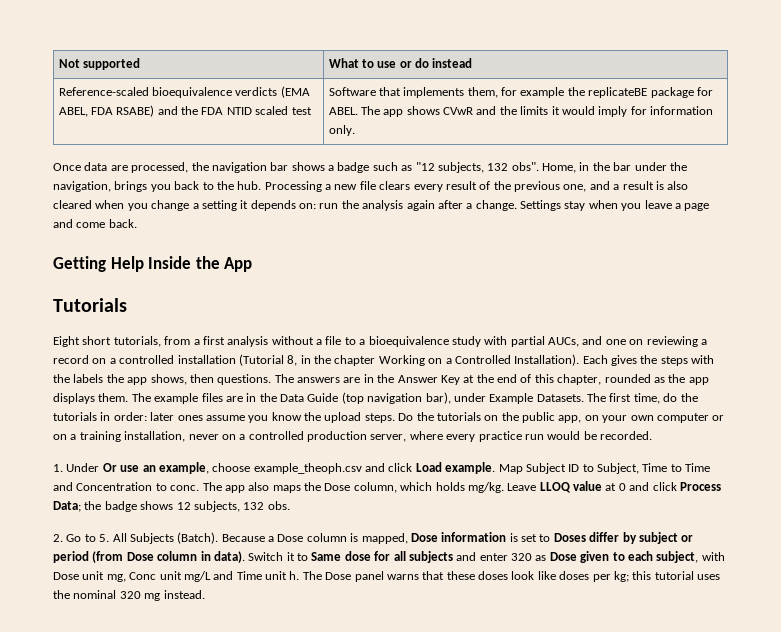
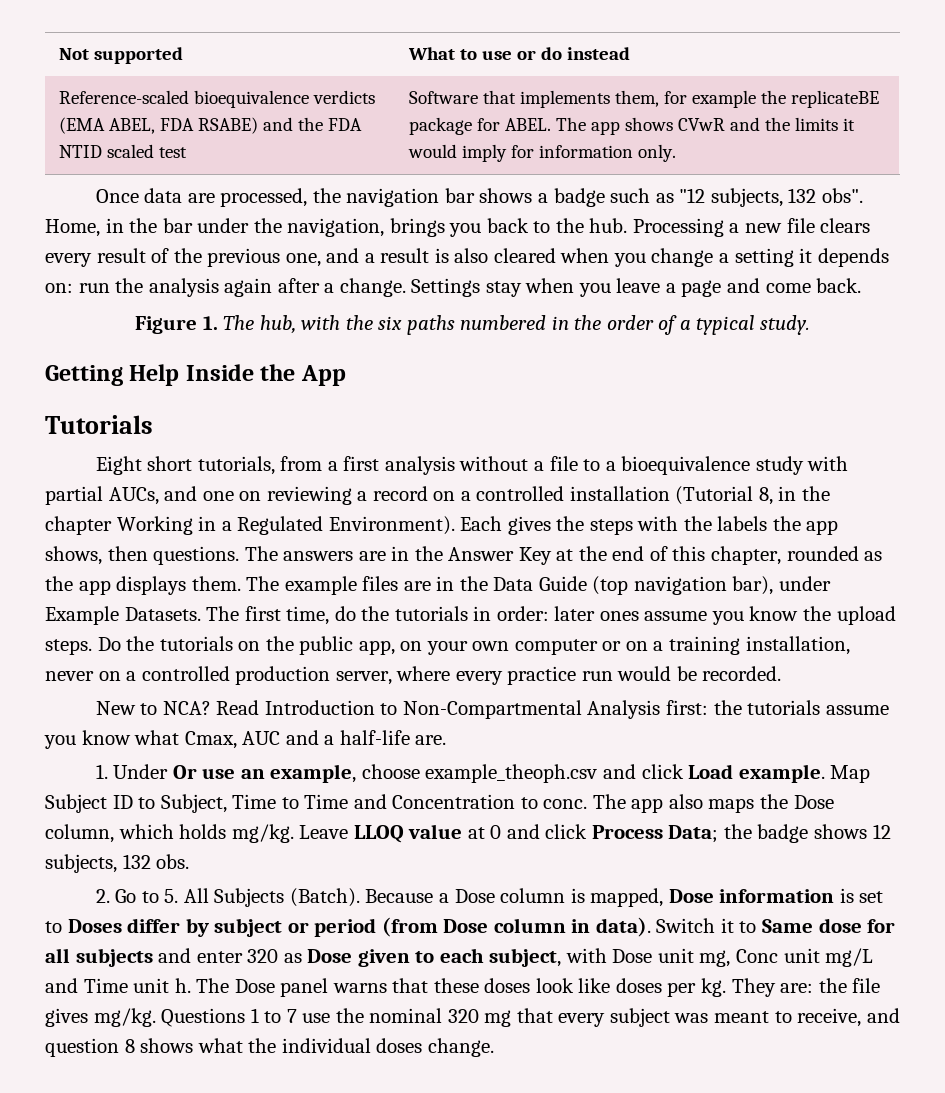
+ Figure 1. The hub, with the six paths numbered in the order of a typical study.
- Eight short tutorials, from a first analysis without a file to a bioequivalence study with partial AUCs, and one on reviewing a record on a controlled installation (Tutorial 8, in the chapter Working on a Controlled Installation).
+ Eight short tutorials, from a first analysis without a file to a bioequivalence study with partial AUCs, and one on reviewing a record on a controlled installation (Tutorial 8, in the chapter Working in a Regulated Environment).
+ New to NCA? Read Introduction to Non-Compartmental Analysis first: the tutorials assume you know what Cmax, AUC and a half-life are.
- The Dose panel warns that these doses look like doses per kg; this tutorial uses the nominal 320 mg instead.
+ The Dose panel warns that these doses look like doses per kg. They are: the file gives mg/kg. Questions 1 to 7 use the nominal 320 mg that every subject was meant to receive, and question 8 shows what the individual doses change.

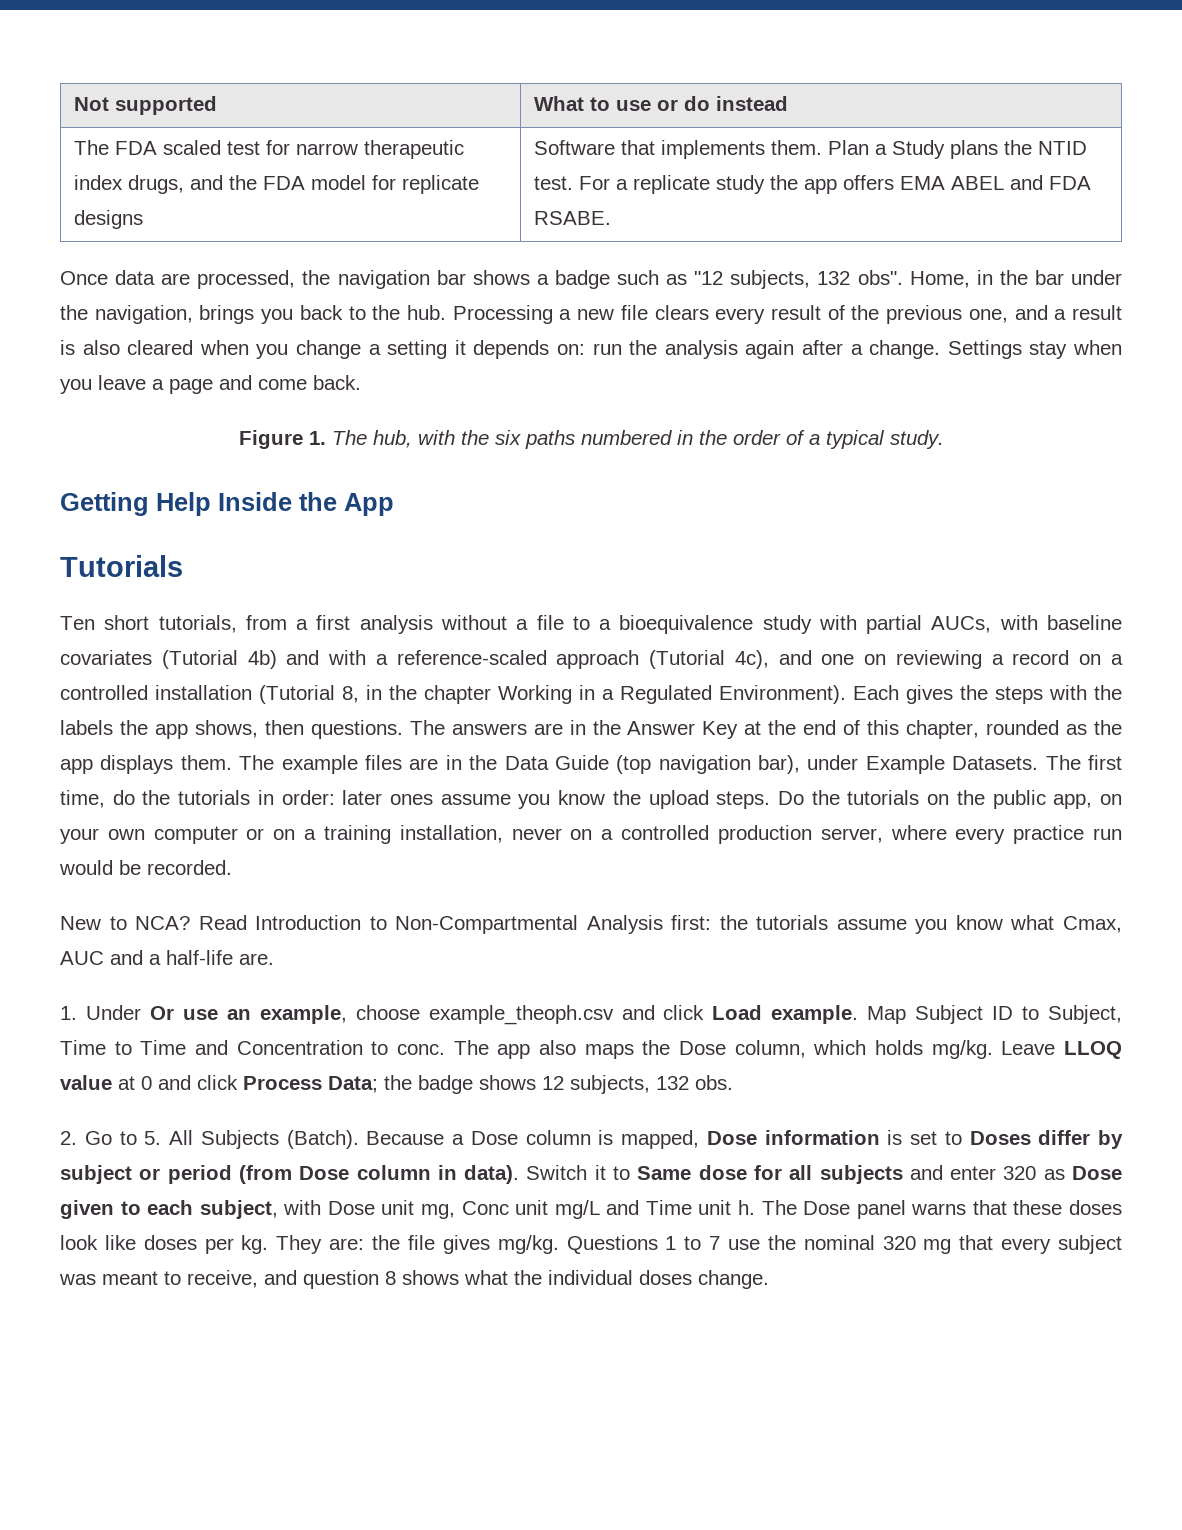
- Reference-scaled bioequivalence verdicts (EMA ABEL, FDA RSABE) and the FDA NTID scaled test | Software that implements them, for example the replicateBE package for ABEL. The app shows CVwR and the limits it would imply for information only.
+ The FDA scaled test for narrow therapeutic index drugs, and the FDA model for replicate designs | Software that implements them. Plan a Study plans the NTID test. For a replicate study the app offers EMA ABEL and FDA RSABE.
- Eight short tutorials, from a first analysis without a file to a bioequivalence study with partial AUCs, and one on reviewing a record on a controlled installation (Tutorial 8, in the chapter Working in a Regulated Environment).
+ Ten short tutorials, from a first analysis without a file to a bioequivalence study with partial AUCs, with baseline covariates (Tutorial 4b) and with a reference-scaled approach (Tutorial 4c), and one on reviewing a record on a controlled installation (Tutorial 8, in the chapter Working in a Regulated Environment).

